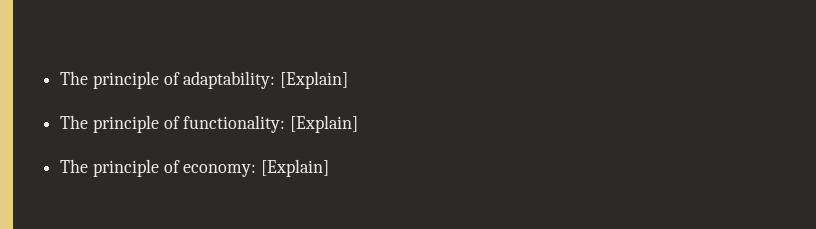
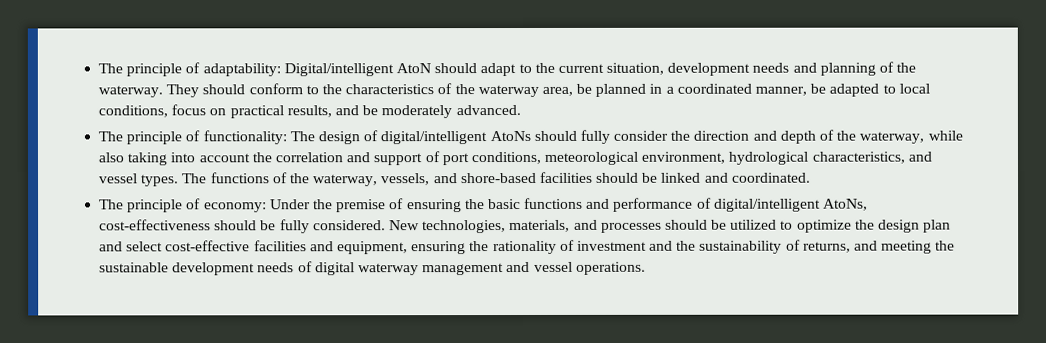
- The principle of adaptability: [Explain]
- The principle of functionality: [Explain]
- The principle of economy: [Explain]
+ The principle of adaptability: Digital/intelligent AtoN should adapt to the current situation, development needs and planning of the waterway. They should conform to the characteristics of the waterway area, be planned in a coordinated manner, be adapted to local conditions, focus on practical results, and be moderately advanced.
+ The principle of functionality: The design of digital/intelligent AtoNs should fully consider the direction and depth of the waterway, while also taking into account the correlation and support of port conditions, meteorological environment, hydrological characteristics, and vessel types. The functions of the waterway, vessels, and shore-based facilities should be linked and coordinated.
+ The principle of economy: Under the premise of ensuring the basic functions and performance of digital/intelligent AtoNs, cost-effectiveness should be fully considered. New technologies, materials, and processes should be utilized to optimize the design plan and select cost-effective facilities and equipment, ensuring the rationality of investment and the sustainability of returns, and meeting the sustainable development needs of digital waterway management and vessel operations.

